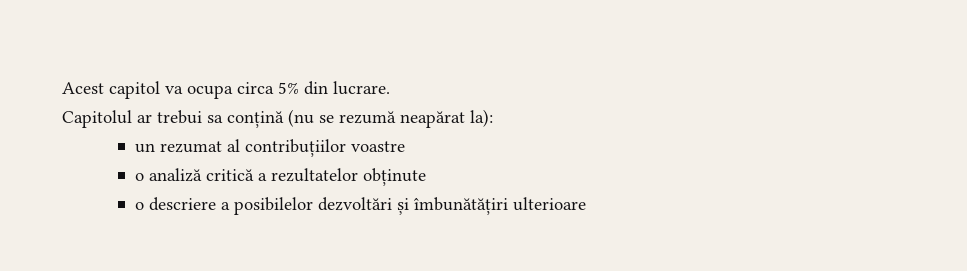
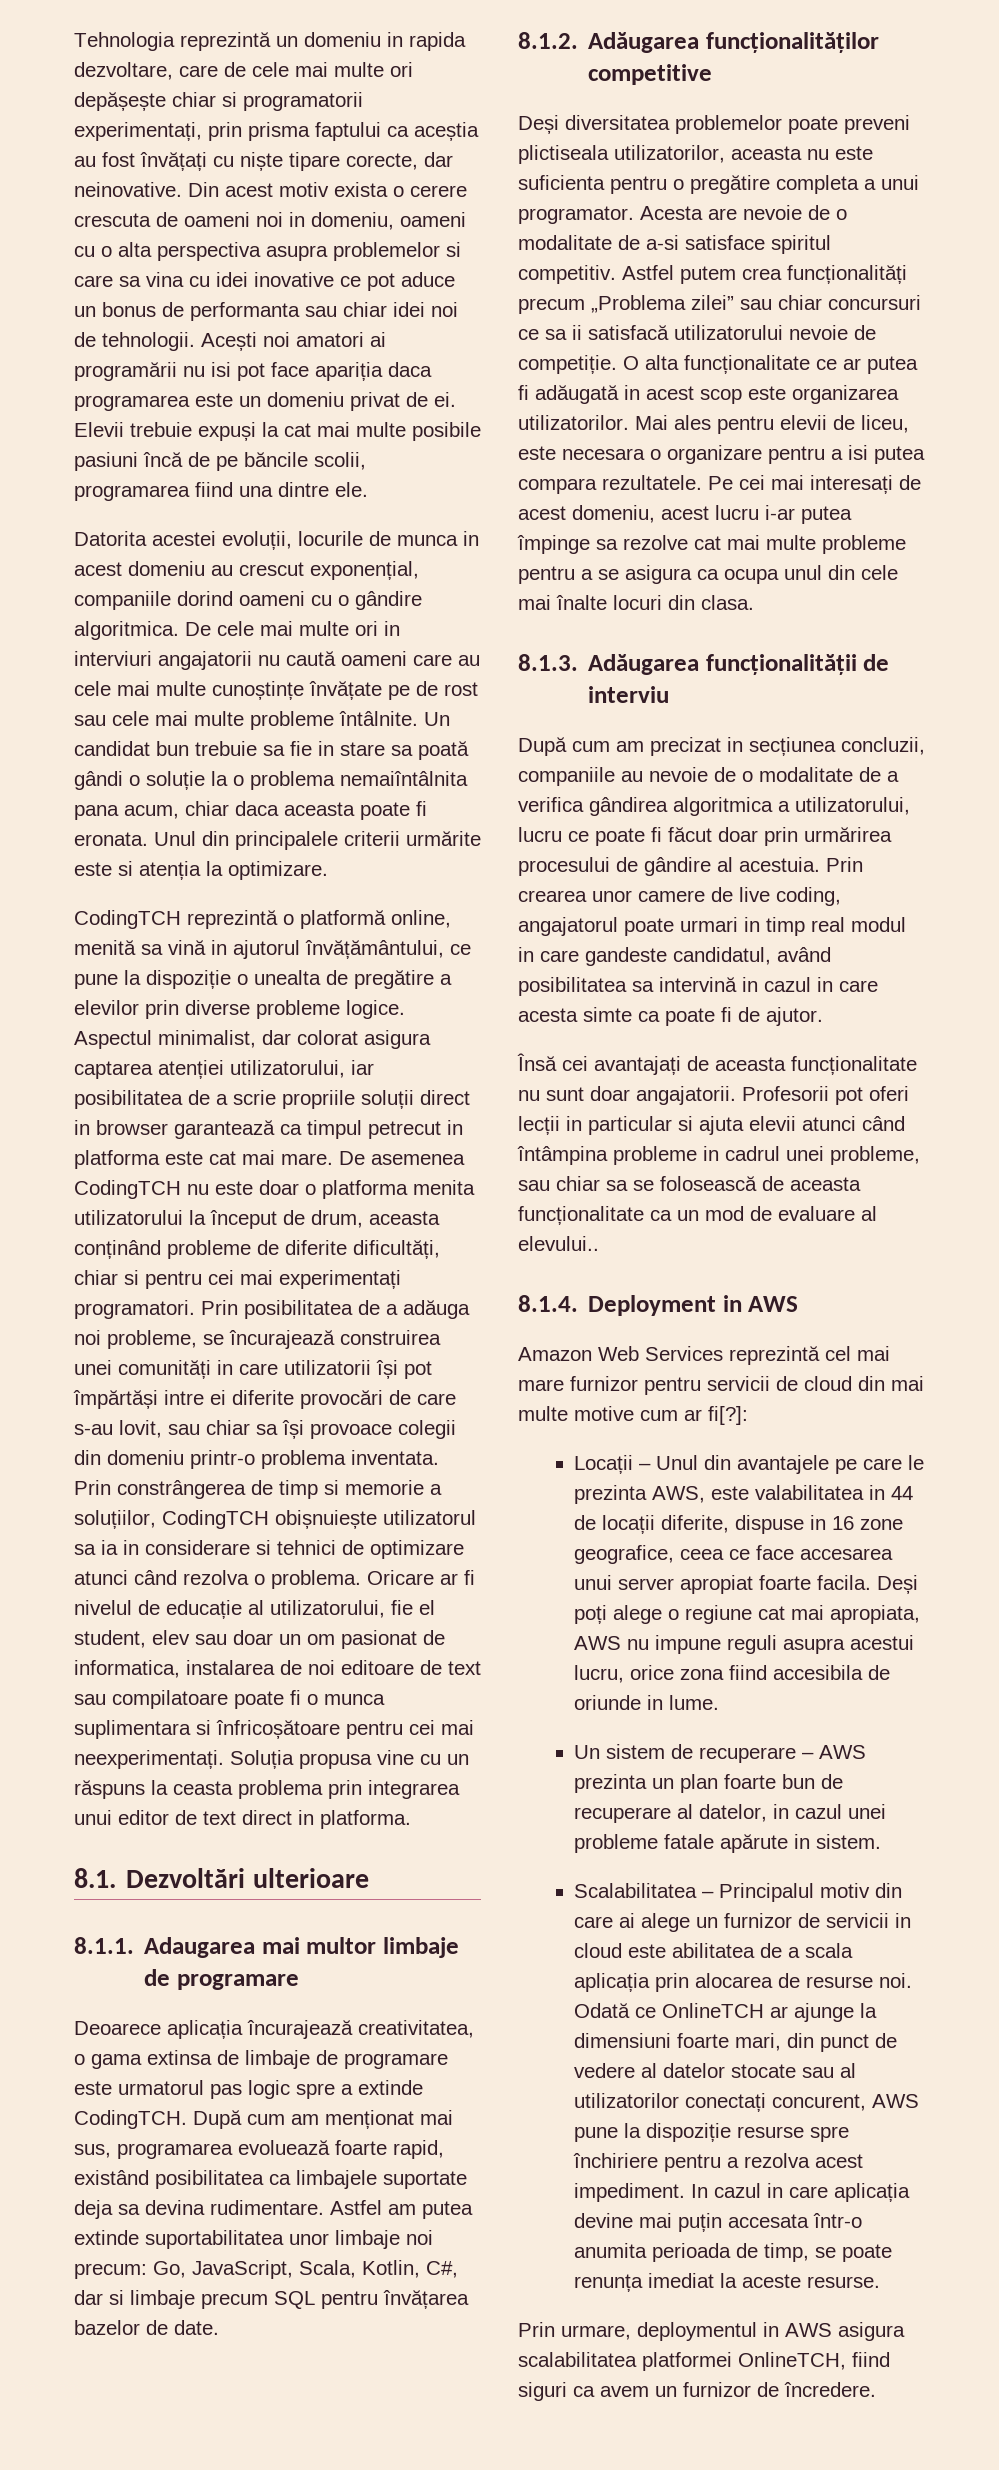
- Acest capitol va ocupa circa 5% din lucrare.
- Capitolul ar trebui sa conțină (nu se rezumă neapărat la):
- un rezumat al contribuțiilor voastre
- o analiză critică a rezultatelor obținute
- o descriere a posibilelor dezvoltări și îmbunătățiri ulterioare
+ Tehnologia reprezintă un domeniu in rapida dezvoltare, care de cele mai multe ori depășește chiar si programatorii experimentați, prin prisma faptului ca aceștia au fost învățați cu niște tipare corecte, dar neinovative. Din acest motiv exista o cerere crescuta de oameni noi in domeniu, oameni cu o alta perspectiva asupra problemelor si care sa vina cu idei inovative ce pot aduce un bonus de performanta sau chiar idei noi de tehnologii. Acești noi amatori ai programării nu isi pot face apariția daca programarea este un domeniu privat de ei. Elevii trebuie expuși la cat mai multe posibile pasiuni încă de pe băncile scolii, programarea fiind una dintre ele.
+ Datorita acestei evoluții, locurile de munca in acest domeniu au crescut exponențial, companiile dorind oameni cu o gândire algoritmica. De cele mai multe ori in interviuri angajatorii nu caută oameni care au cele mai multe cunoștințe învățate pe de rost sau cele mai multe probleme întâlnite. Un candidat bun trebuie sa fie in stare sa poată gândi o soluție la o problema nemaiîntâlnita pana acum, chiar daca aceasta poate fi eronata. Unul din principalele criterii urmărite este si atenția la optimizare.
+ CodingTCH reprezintă o platformă online, menită sa vină in ajutorul învățământului, ce pune la dispoziție o unealta de pregătire a elevilor prin diverse probleme logice. Aspectul minimalist, dar colorat asigura captarea atenției utilizatorului, iar posibilitatea de a scrie propriile soluții direct in browser garantează ca timpul petrecut in platforma este cat mai mare. De asemenea CodingTCH nu este doar o platforma menita utilizatorului la început de drum, aceasta conținând probleme de diferite dificultăți, chiar si pentru cei mai experimentați programatori. Prin posibilitatea de a adăuga noi probleme, se încurajează construirea unei comunități in care utilizatorii își pot împărtăși intre ei diferite provocări de care s-au lovit, sau chiar sa își provoace colegii din domeniu printr-o problema inventata. Prin constrângerea de timp si memorie a soluțiilor, CodingTCH obișnuiește utilizatorul sa ia in considerare si tehnici de optimizare atunci când rezolva o problema. Oricare ar fi nivelul de educație al utilizatorului, fie el student, elev sau doar un om pasionat de informatica, instalarea de noi editoare de text sau compilatoare poate fi o munca suplimentara si înfricoșătoare pentru cei mai neexperimentați. Soluția propusa vine cu un răspuns la ceasta problema prin integrarea unui editor de text direct in platforma.
+ 8.1. Dezvoltări ulterioare
+ 8.1.1. Adaugarea mai multor limbaje de programare
+ Deoarece aplicația încurajează creativitatea, o gama extinsa de limbaje de programare este urmatorul pas logic spre a extinde CodingTCH. După cum am menționat mai sus, programarea evoluează foarte rapid, existând posibilitatea ca limbajele suportate deja sa devina rudimentare. Astfel am putea extinde suportabilitatea unor limbaje noi precum: Go, JavaScript, Scala, Kotlin, C#, dar si limbaje precum SQL pentru învățarea bazelor de date.
+ 8.1.2. Adăugarea funcționalităților competitive
+ Deși diversitatea problemelor poate preveni plictiseala utilizatorilor, aceasta nu este suficienta pentru o pregătire completa a unui programator. Acesta are nevoie de o modalitate de a-si satisface spiritul competitiv. Astfel putem crea funcționalități precum „Problema zilei” sau chiar concursuri ce sa ii satisfacă utilizatorului nevoie de competiție. O alta funcționalitate ce ar putea fi adăugată in acest scop este organizarea utilizatorilor. Mai ales pentru elevii de liceu, este necesara o organizare pentru a isi putea compara rezultatele. Pe cei mai interesați de acest domeniu, acest lucru i-ar putea împinge sa rezolve cat mai multe probleme pentru a se asigura ca ocupa unul din cele mai înalte locuri din clasa.
+ 8.1.3. Adăugarea funcționalității de interviu
+ După cum am precizat in secțiunea concluzii, companiile au nevoie de o modalitate de a verifica gândirea algoritmica a utilizatorului, lucru ce poate fi făcut doar prin urmărirea procesului de gândire al acestuia. Prin crearea unor camere de live coding, angajatorul poate urmari in timp real modul in care gandeste candidatul, având posibilitatea sa intervină in cazul in care acesta simte ca poate fi de ajutor.
+ Însă cei avantajați de aceasta funcționalitate nu sunt doar angajatorii. Profesorii pot oferi lecții in particular si ajuta elevii atunci când întâmpina probleme in cadrul unei probleme, sau chiar sa se folosească de aceasta funcționalitate ca un mod de evaluare al elevului..
+ 8.1.4. Deployment in AWS
+ Amazon Web Services reprezintă cel mai mare furnizor pentru servicii de cloud din mai multe motive cum ar fi[?]:
+ Locații – Unul din avantajele pe care le prezinta AWS, este valabilitatea in 44 de locații diferite, dispuse in 16 zone geografice, ceea ce face accesarea unui server apropiat foarte facila. Deși poți alege o regiune cat mai apropiata, AWS nu impune reguli asupra acestui lucru, orice zona fiind accesibila de oriunde in lume.
+ Un sistem de recuperare – AWS prezinta un plan foarte bun de recuperare al datelor, in cazul unei probleme fatale apărute in sistem.
+ Scalabilitatea – Principalul motiv din care ai alege un furnizor de servicii in cloud este abilitatea de a scala aplicația prin alocarea de resurse noi. Odată ce OnlineTCH ar ajunge la dimensiuni foarte mari, din punct de vedere al datelor stocate sau al utilizatorilor conectați concurent, AWS pune la dispoziție resurse spre închiriere pentru a rezolva acest impediment. In cazul in care aplicația devine mai puțin accesata într-o anumita perioada de timp, se poate renunța imediat la aceste resurse.
+ Prin urmare, deploymentul in AWS asigura scalabilitatea platformei OnlineTCH, fiind siguri ca avem un furnizor de încredere.

